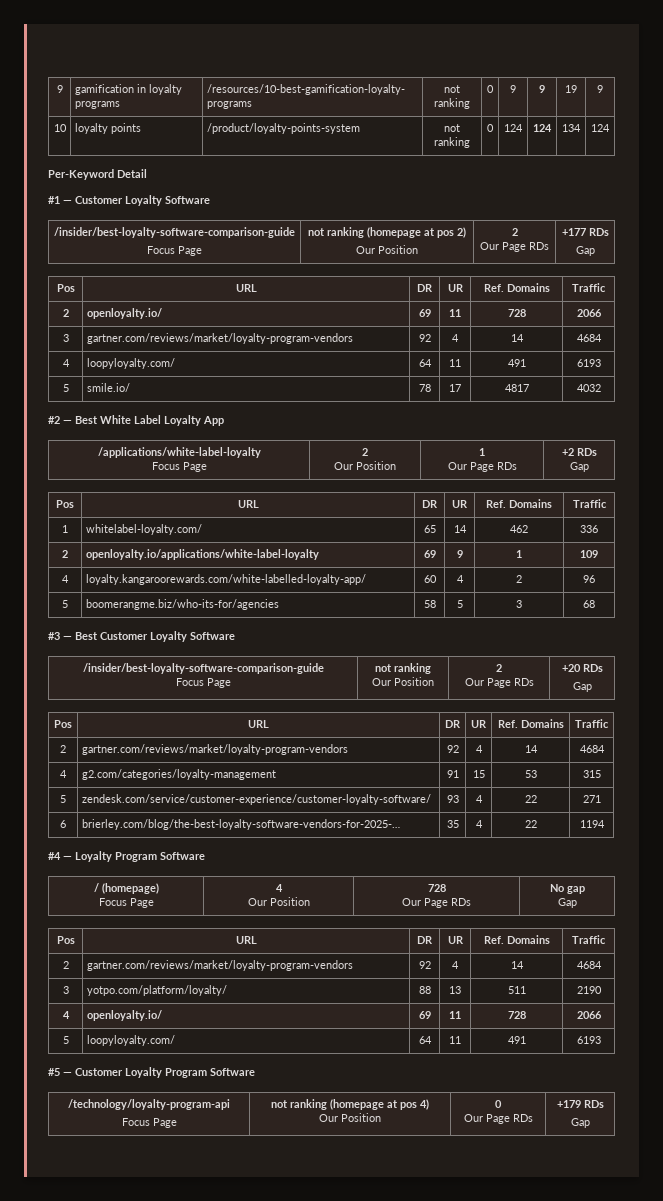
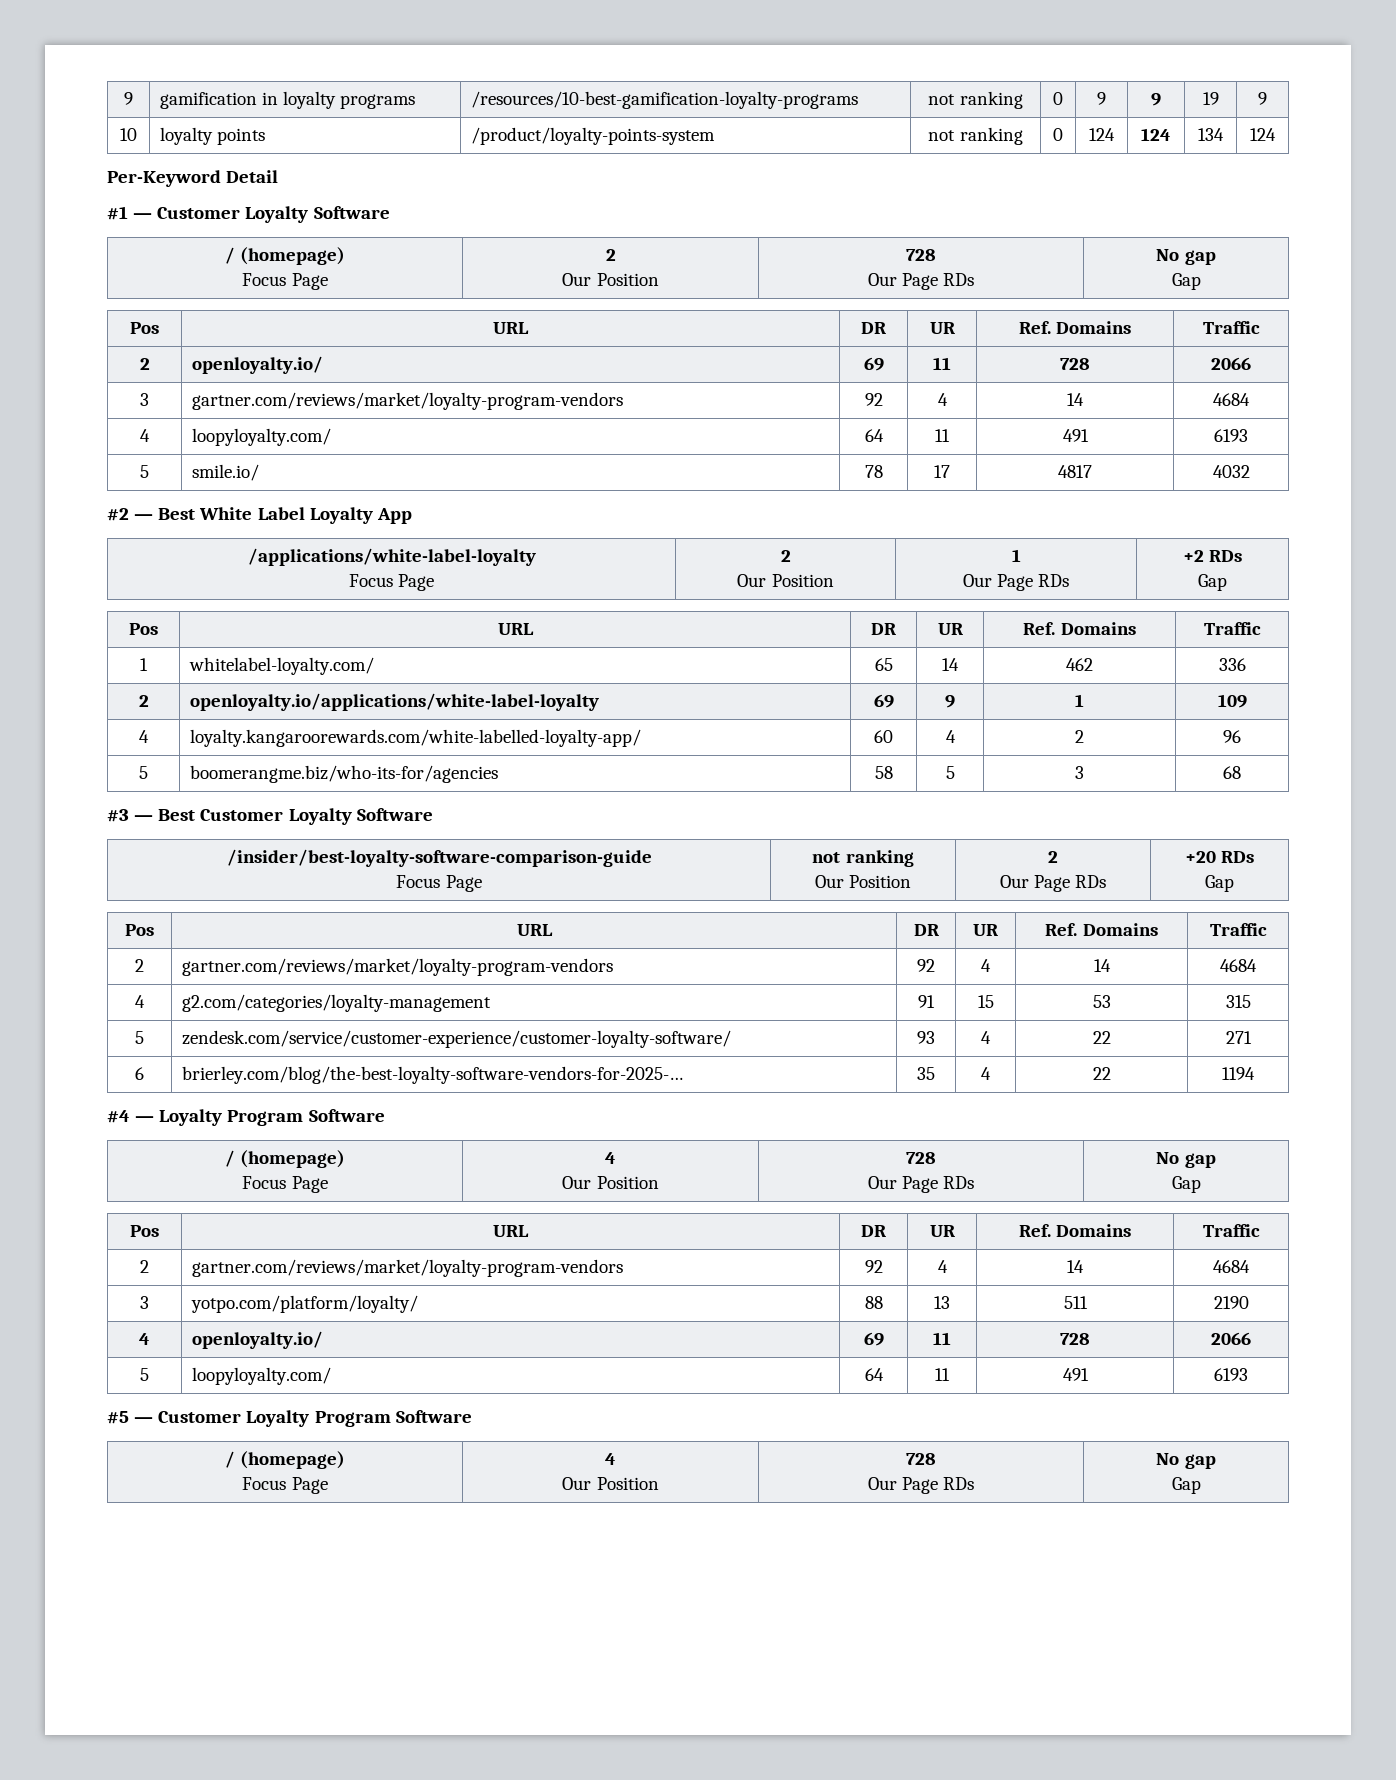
  #1 — Customer Loyalty Software
- /insider/best-loyalty-software-comparison-guide
- Focus Page | not ranking (homepage at pos 2)
- Our Position | 2
- Our Page RDs | +177 RDs
+ / (homepage)
+ Focus Page | 2
+ Our Position | 728
+ Our Page RDs | No gap
  #5 — Customer Loyalty Program Software
- /technology/loyalty-program-api
- Focus Page | not ranking (homepage at pos 4)
- Our Position | 0
- Our Page RDs | +179 RDs
+ / (homepage)
+ Focus Page | 4
+ Our Position | 728
+ Our Page RDs | No gap

